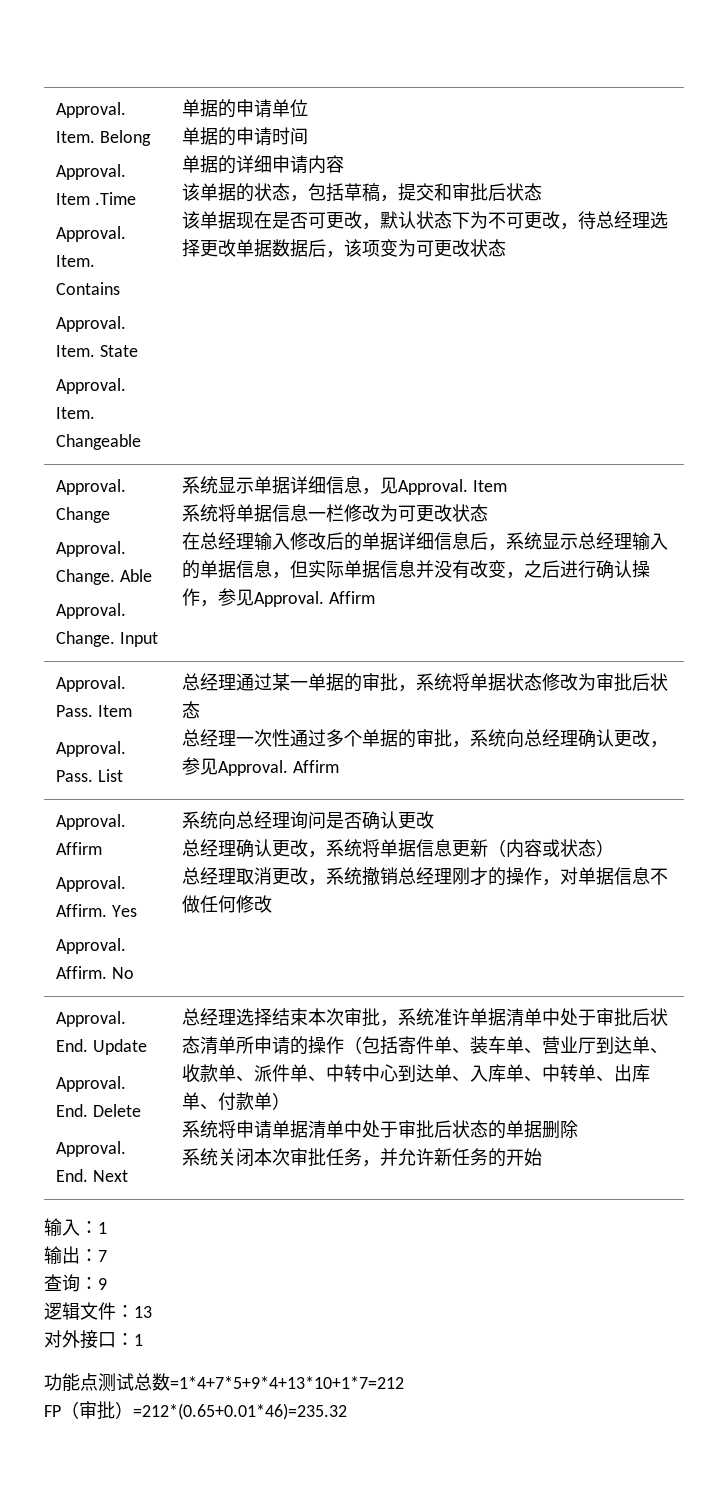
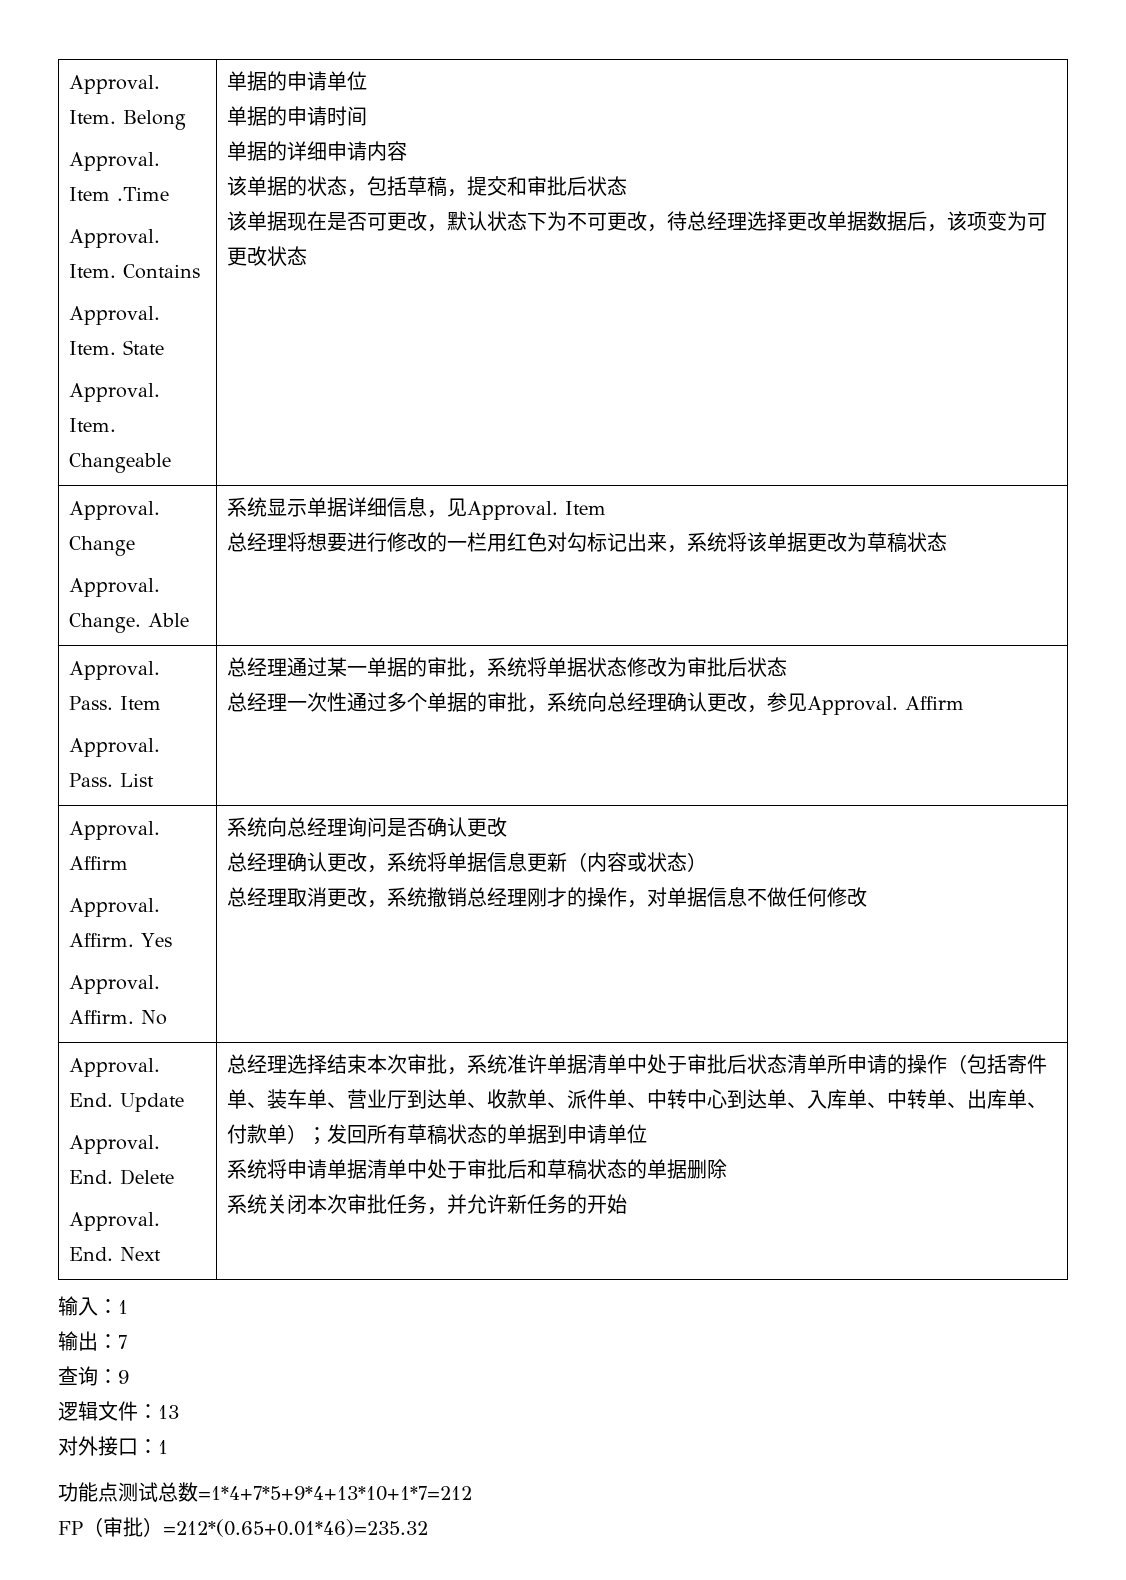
- Approval. Change. Input
- 系统将单据信息一栏修改为可更改状态
- 在总经理输入修改后的单据详细信息后，系统显示总经理输入的单据信息，但实际单据信息并没有改变，之后进行确认操作，参见Approval. Affirm
+ 总经理将想要进行修改的一栏用红色对勾标记出来，系统将该单据更改为草稿状态
- 总经理选择结束本次审批，系统准许单据清单中处于审批后状态清单所申请的操作（包括寄件单、装车单、营业厅到达单、收款单、派件单、中转中心到达单、入库单、中转单、出库单、付款单）
+ 总经理选择结束本次审批，系统准许单据清单中处于审批后状态清单所申请的操作（包括寄件单、装车单、营业厅到达单、收款单、派件单、中转中心到达单、入库单、中转单、出库单、付款单）；发回所有草稿状态的单据到申请单位
- 系统将申请单据清单中处于审批后状态的单据删除
+ 系统将申请单据清单中处于审批后和草稿状态的单据删除

